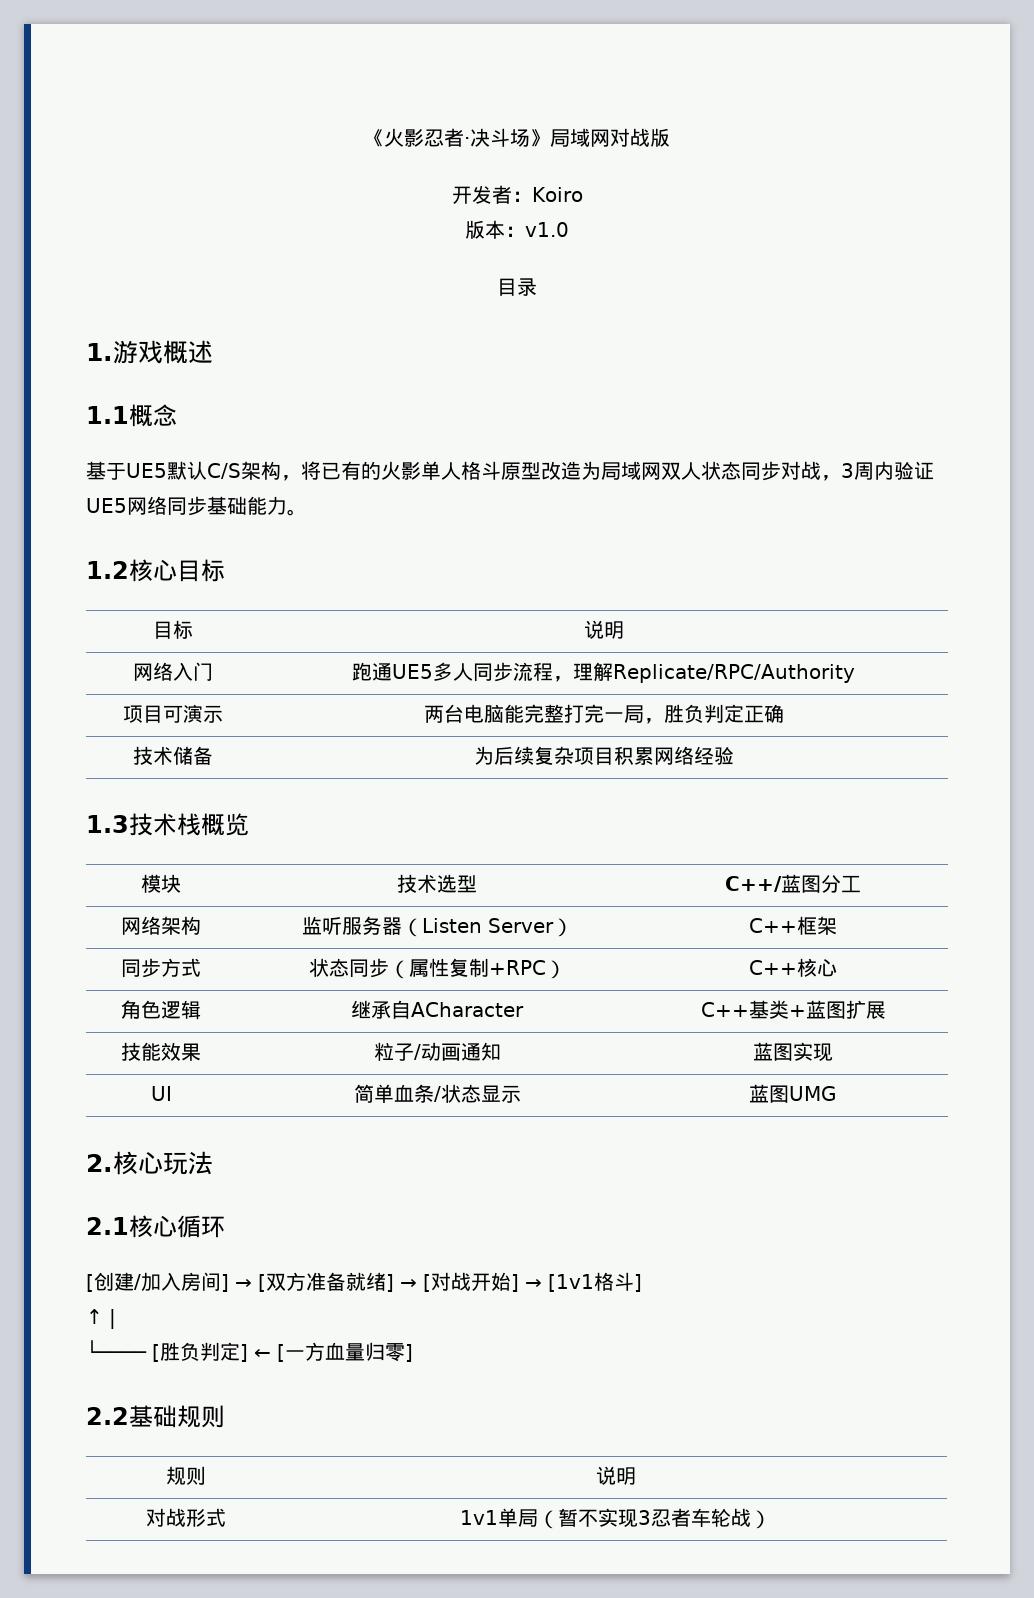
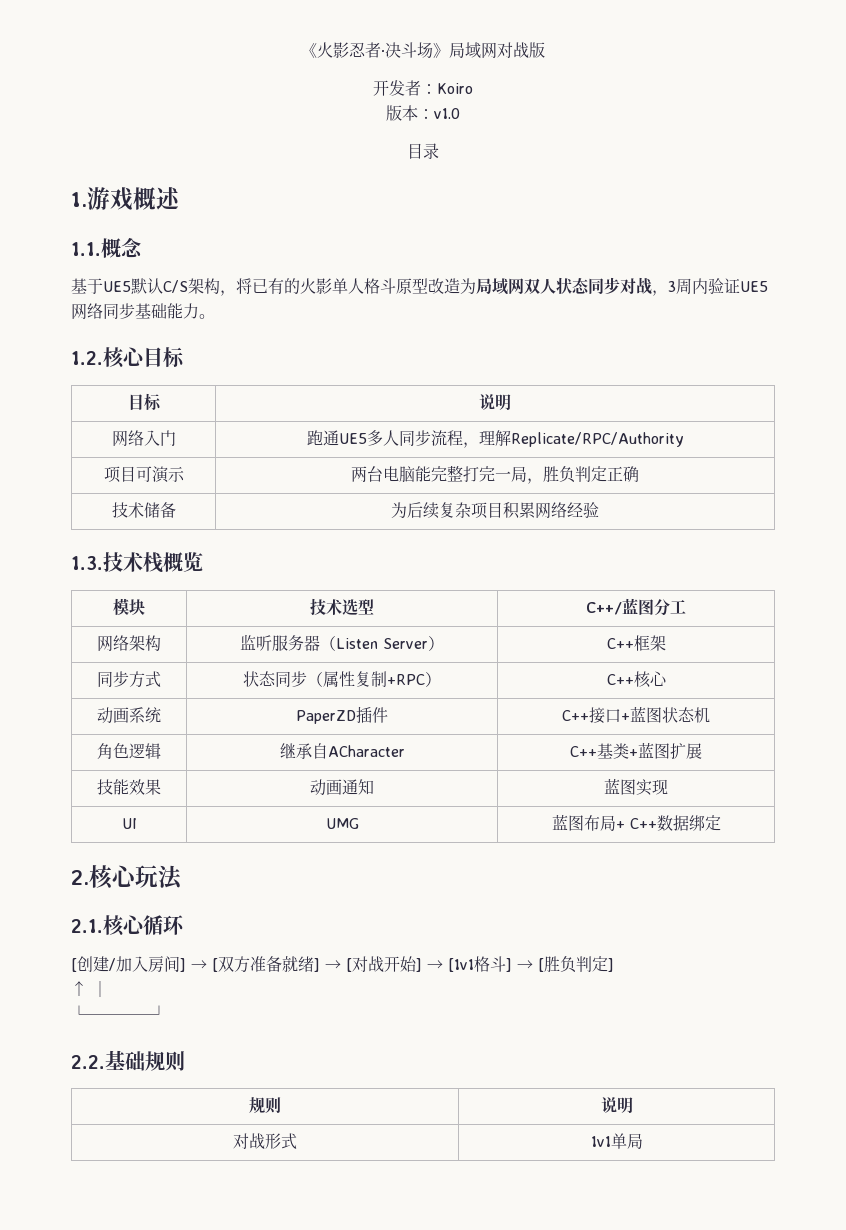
- 1.1概念
+ 1.1.概念
- 1.2核心目标
+ 1.2.核心目标
- 1.3技术栈概览
+ 1.3.技术栈概览
+ 动画系统 | PaperZD插件 | C++接口+蓝图状态机
- 技能效果 | 粒子/动画通知 | 蓝图实现
+ 技能效果 | 动画通知 | 蓝图实现
- UI | 简单血条/状态显示 | 蓝图UMG
+ UI | UMG | 蓝图布局+ C++数据绑定
- 2.1核心循环
+ 2.1.核心循环
- [创建/加入房间] → [双方准备就绪] → [对战开始] → [1v1格斗]
- ↑ |
- └──── [胜负判定] ← [一方血量归零]
- 2.2基础规则
+ [创建/加入房间] → [双方准备就绪] → [对战开始] → [1v1格斗] → [胜负判定]
+ ↑ │
+ └────┘
+ 2.2.基础规则
- 对战形式 | 1v1单局（暂不实现3忍者车轮战）
+ 对战形式 | 1v1单局

